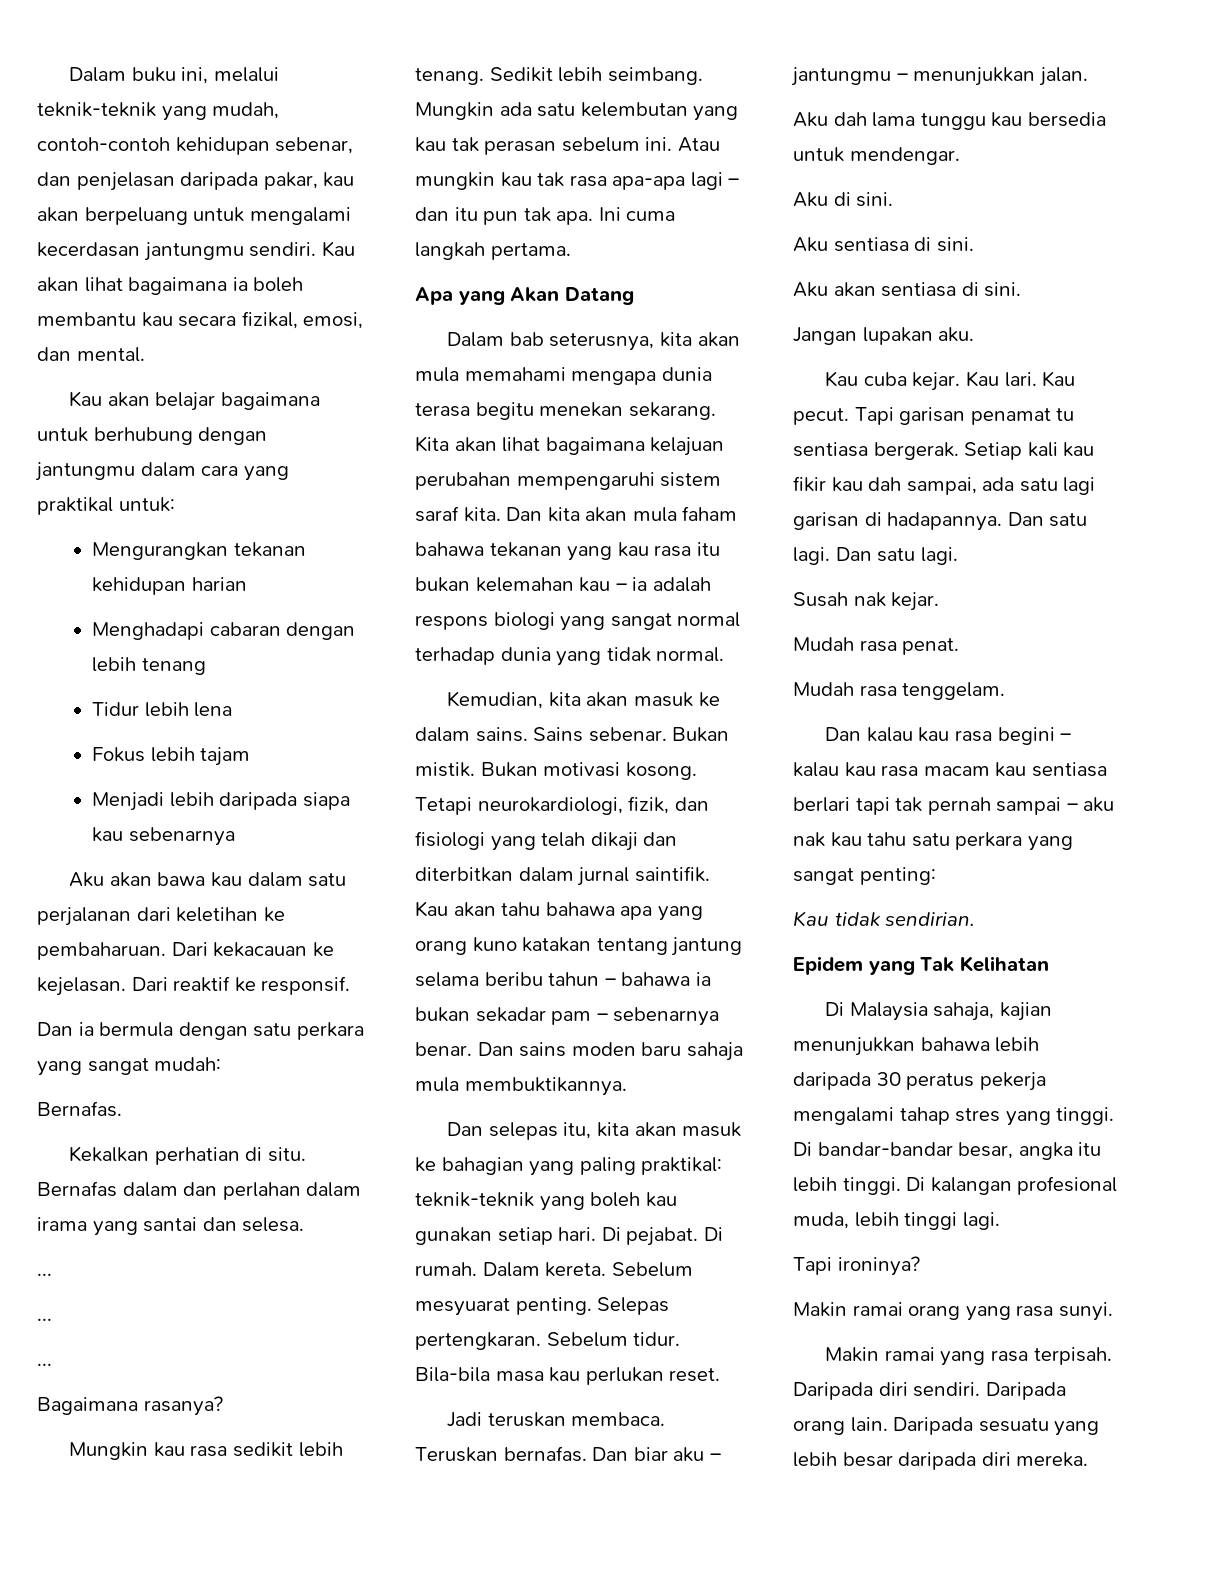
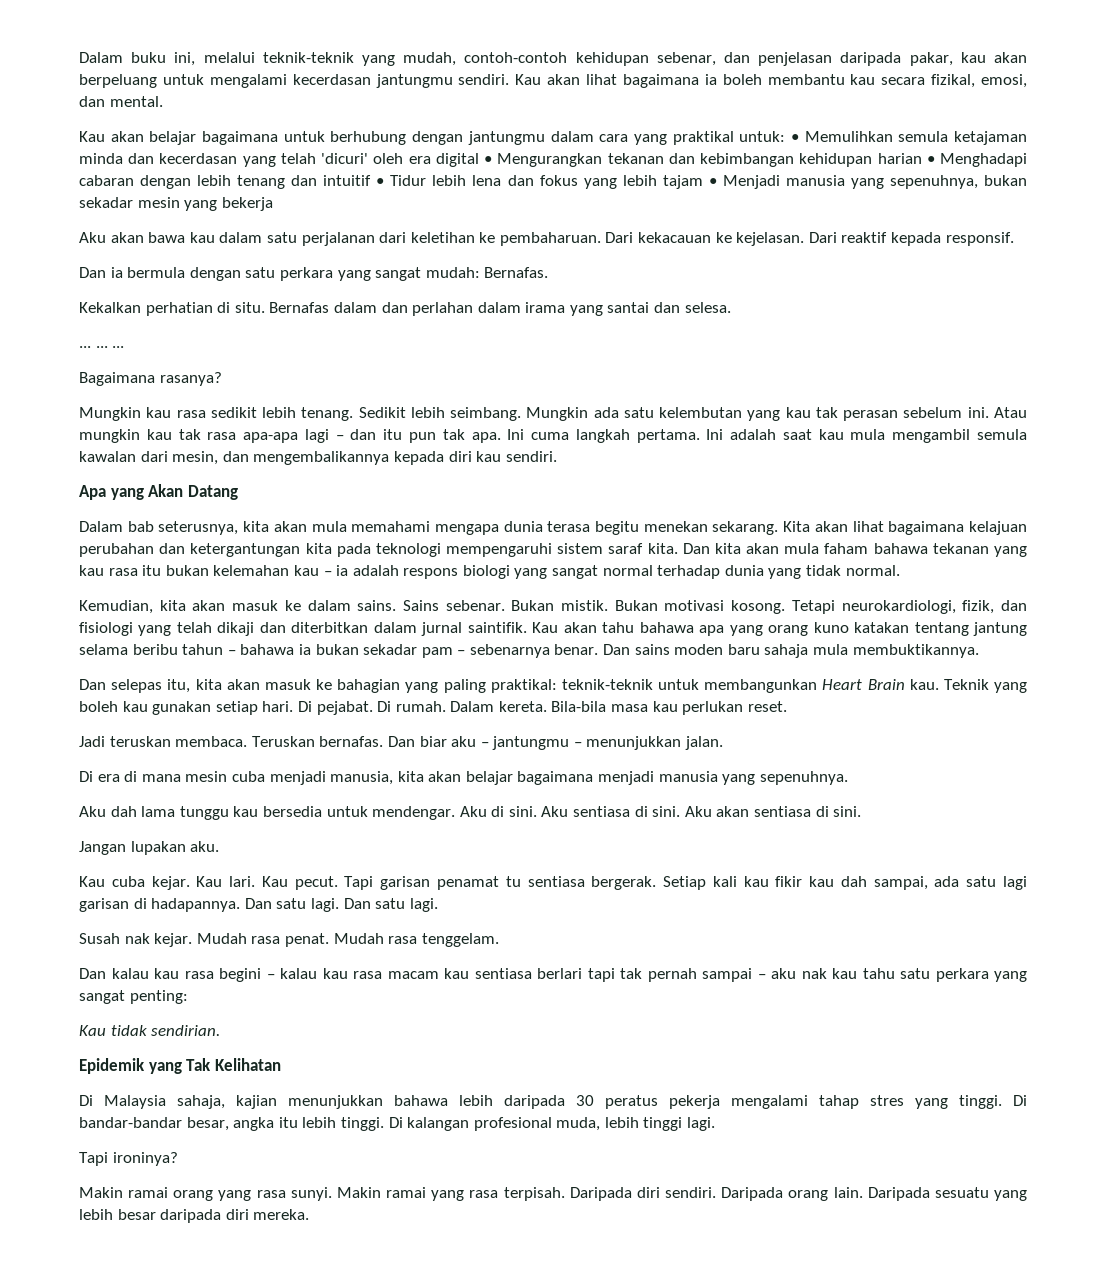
- Kau akan belajar bagaimana untuk berhubung dengan jantungmu dalam cara yang praktikal untuk:
- Mengurangkan tekanan kehidupan harian
- Menghadapi cabaran dengan lebih tenang
- Tidur lebih lena
- Fokus lebih tajam
- Menjadi lebih daripada siapa kau sebenarnya
+ Kau akan belajar bagaimana untuk berhubung dengan jantungmu dalam cara yang praktikal untuk: • Memulihkan semula ketajaman minda dan kecerdasan yang telah 'dicuri' oleh era digital • Mengurangkan tekanan dan kebimbangan kehidupan harian • Menghadapi cabaran dengan lebih tenang dan intuitif • Tidur lebih lena dan fokus yang lebih tajam • Menjadi manusia yang sepenuhnya, bukan sekadar mesin yang bekerja
- Dari reaktif ke responsif.
+ Dari reaktif kepada responsif.
- Dan ia bermula dengan satu perkara yang sangat mudah:
- Bernafas.
+ Dan ia bermula dengan satu perkara yang sangat mudah: Bernafas.
  Bernafas dalam dan perlahan dalam irama yang santai dan selesa.
- ...
- ...
- ...
+ ... ... ...
+ Ini adalah saat kau mula mengambil semula kawalan dari mesin, dan mengembalikannya kepada diri kau sendiri.
- Kita akan lihat bagaimana kelajuan perubahan mempengaruhi sistem saraf kita.
+ Kita akan lihat bagaimana kelajuan perubahan dan ketergantungan kita pada teknologi mempengaruhi sistem saraf kita.
- Dan selepas itu, kita akan masuk ke bahagian yang paling praktikal: teknik-teknik yang boleh kau gunakan setiap hari.
+ Dan selepas itu, kita akan masuk ke bahagian yang paling praktikal: teknik-teknik untuk membangunkan Heart Brain kau. Teknik yang boleh kau gunakan setiap hari.
- Sebelum mesyuarat penting. Selepas pertengkaran. Sebelum tidur.
+ Di era di mana mesin cuba menjadi manusia, kita akan belajar bagaimana menjadi manusia yang sepenuhnya.
- Aku dah lama tunggu kau bersedia untuk mendengar.
- Aku di sini.
- Aku sentiasa di sini.
- Aku akan sentiasa di sini.
+ Aku dah lama tunggu kau bersedia untuk mendengar. Aku di sini. Aku sentiasa di sini. Aku akan sentiasa di sini.
- Susah nak kejar.
- Mudah rasa penat.
- Mudah rasa tenggelam.
+ Susah nak kejar. Mudah rasa penat. Mudah rasa tenggelam.
- Epidem yang Tak Kelihatan
+ Epidemik yang Tak Kelihatan
- Makin ramai orang yang rasa sunyi.
- Makin ramai yang rasa terpisah.
+ Makin ramai orang yang rasa sunyi. Makin ramai yang rasa terpisah.

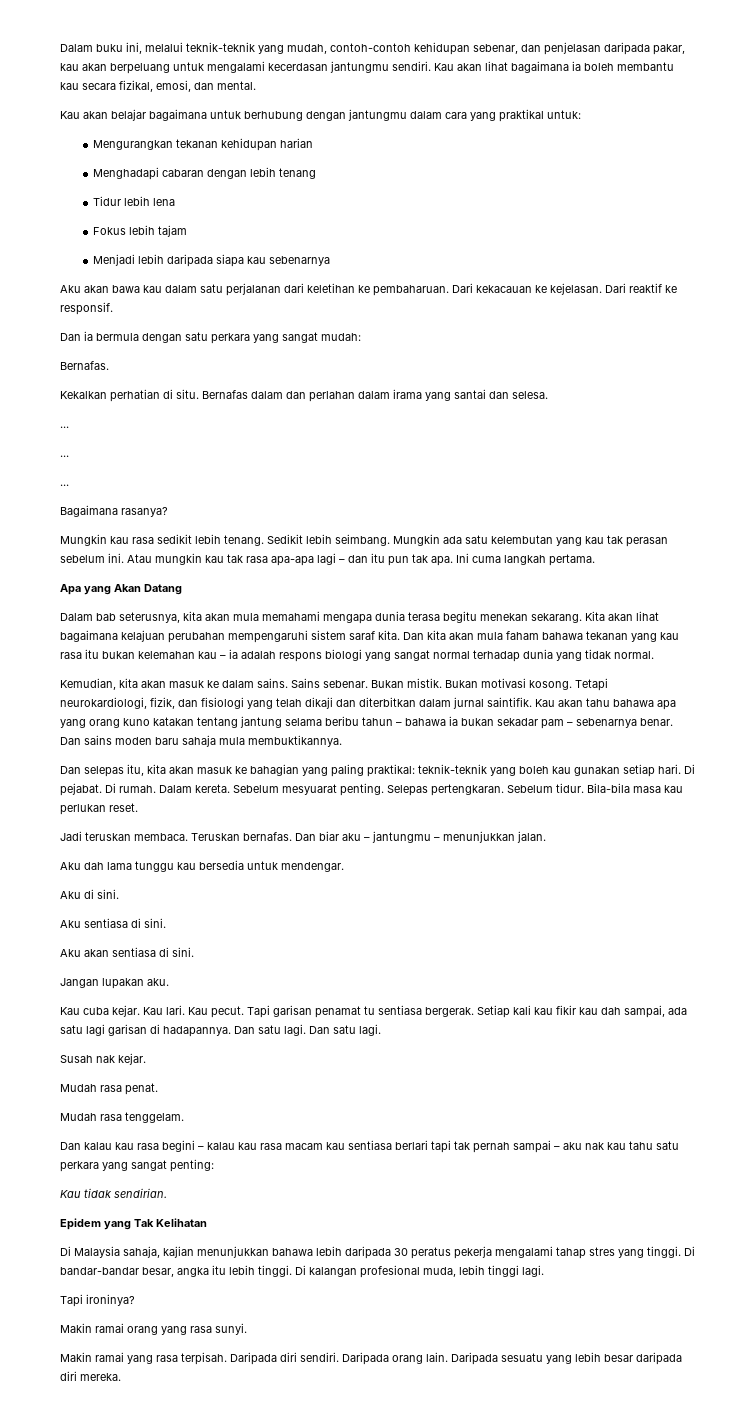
- Kau akan belajar bagaimana untuk berhubung dengan jantungmu dalam cara yang praktikal untuk: • Memulihkan semula ketajaman minda dan kecerdasan yang telah 'dicuri' oleh era digital • Mengurangkan tekanan dan kebimbangan kehidupan harian • Menghadapi cabaran dengan lebih tenang dan intuitif • Tidur lebih lena dan fokus yang lebih tajam • Menjadi manusia yang sepenuhnya, bukan sekadar mesin yang bekerja
+ Kau akan belajar bagaimana untuk berhubung dengan jantungmu dalam cara yang praktikal untuk:
+ Mengurangkan tekanan kehidupan harian
+ Menghadapi cabaran dengan lebih tenang
+ Tidur lebih lena
+ Fokus lebih tajam
+ Menjadi lebih daripada siapa kau sebenarnya
- Dari reaktif kepada responsif.
+ Dari reaktif ke responsif.
- Dan ia bermula dengan satu perkara yang sangat mudah: Bernafas.
+ Dan ia bermula dengan satu perkara yang sangat mudah:
+ Bernafas.
  Bernafas dalam dan perlahan dalam irama yang santai dan selesa.
- ... ... ...
+ ...
+ ...
+ ...
- Ini adalah saat kau mula mengambil semula kawalan dari mesin, dan mengembalikannya kepada diri kau sendiri.
- Kita akan lihat bagaimana kelajuan perubahan dan ketergantungan kita pada teknologi mempengaruhi sistem saraf kita.
+ Kita akan lihat bagaimana kelajuan perubahan mempengaruhi sistem saraf kita.
- Dan selepas itu, kita akan masuk ke bahagian yang paling praktikal: teknik-teknik untuk membangunkan Heart Brain kau. Teknik yang boleh kau gunakan setiap hari.
+ Dan selepas itu, kita akan masuk ke bahagian yang paling praktikal: teknik-teknik yang boleh kau gunakan setiap hari.
+ Sebelum mesyuarat penting. Selepas pertengkaran. Sebelum tidur.
- Di era di mana mesin cuba menjadi manusia, kita akan belajar bagaimana menjadi manusia yang sepenuhnya.
- Aku dah lama tunggu kau bersedia untuk mendengar. Aku di sini. Aku sentiasa di sini. Aku akan sentiasa di sini.
+ Aku dah lama tunggu kau bersedia untuk mendengar.
+ Aku di sini.
+ Aku sentiasa di sini.
+ Aku akan sentiasa di sini.
- Susah nak kejar. Mudah rasa penat. Mudah rasa tenggelam.
+ Susah nak kejar.
+ Mudah rasa penat.
+ Mudah rasa tenggelam.
- Epidemik yang Tak Kelihatan
+ Epidem yang Tak Kelihatan
- Makin ramai orang yang rasa sunyi. Makin ramai yang rasa terpisah.
+ Makin ramai orang yang rasa sunyi.
+ Makin ramai yang rasa terpisah.

